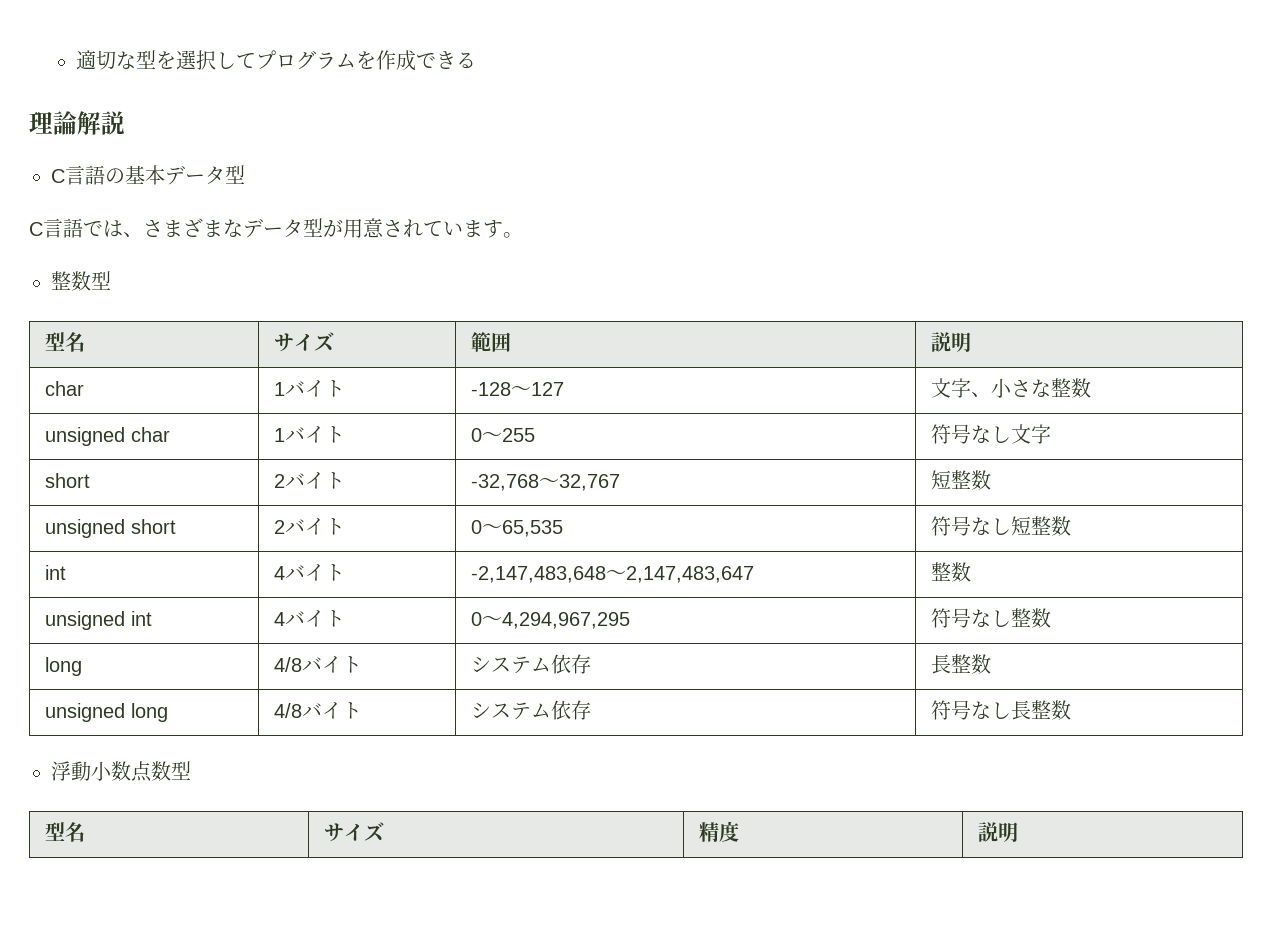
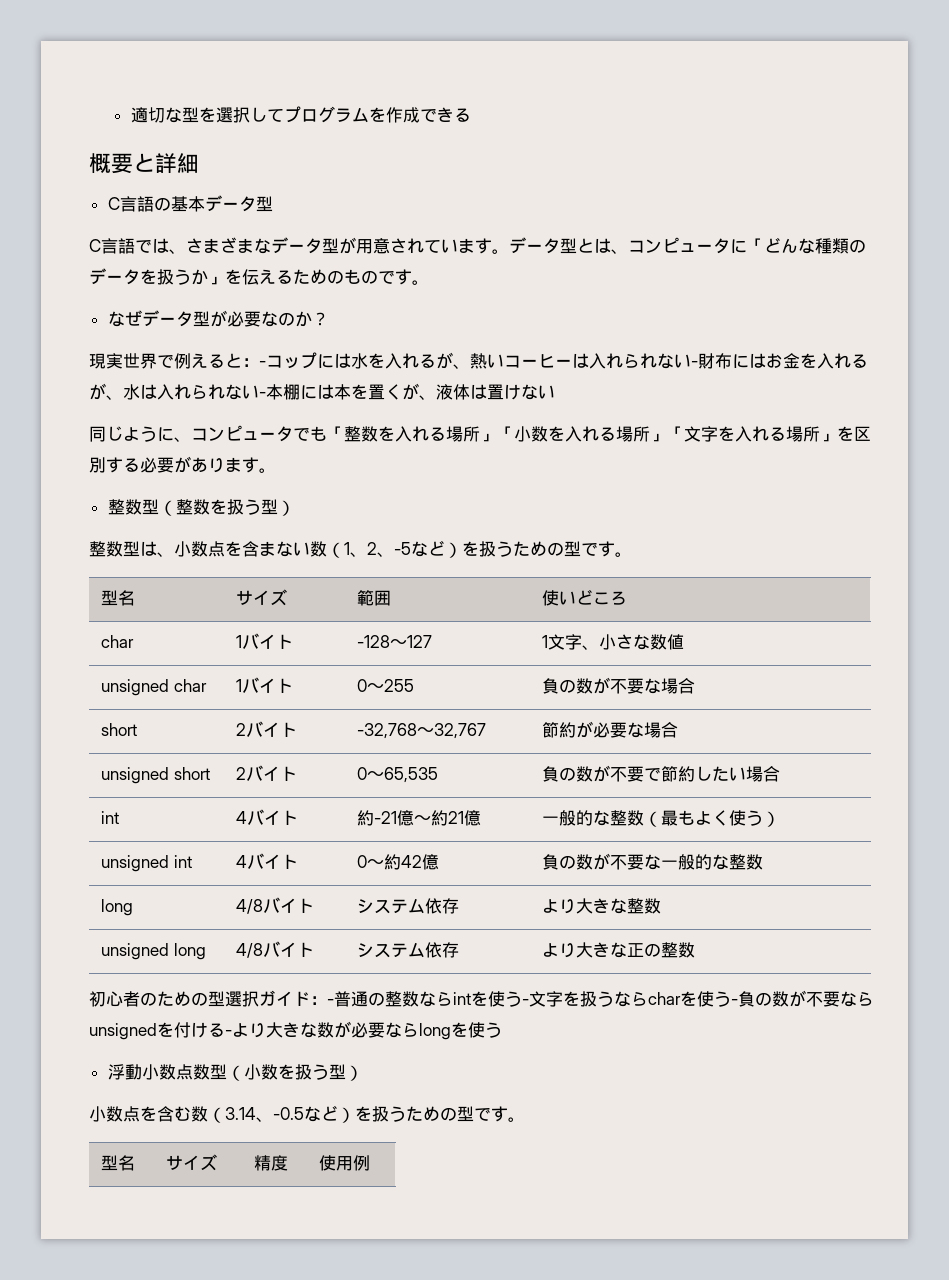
- 理論解説
+ 概要と詳細
- C言語では、さまざまなデータ型が用意されています。
- 整数型
+ C言語では、さまざまなデータ型が用意されています。データ型とは、コンピュータに「どんな種類のデータを扱うか」を伝えるためのものです。
+ なぜデータ型が必要なのか？
+ 現実世界で例えると：-コップには水を入れるが、熱いコーヒーは入れられない-財布にはお金を入れるが、水は入れられない-本棚には本を置くが、液体は置けない
+ 同じように、コンピュータでも「整数を入れる場所」「小数を入れる場所」「文字を入れる場所」を区別する必要があります。
+ 整数型（整数を扱う型）
+ 整数型は、小数点を含まない数（1、2、-5など）を扱うための型です。
- 型名 | サイズ | 範囲 | 説明
+ 型名 | サイズ | 範囲 | 使いどころ
- char | 1バイト | -128〜127 | 文字、小さな整数
+ char | 1バイト | -128〜127 | 1文字、小さな数値
- unsigned char | 1バイト | 0〜255 | 符号なし文字
+ unsigned char | 1バイト | 0〜255 | 負の数が不要な場合
- short | 2バイト | -32,768〜32,767 | 短整数
+ short | 2バイト | -32,768〜32,767 | 節約が必要な場合
- unsigned short | 2バイト | 0〜65,535 | 符号なし短整数
- int | 4バイト | -2,147,483,648〜2,147,483,647 | 整数
+ unsigned short | 2バイト | 0〜65,535 | 負の数が不要で節約したい場合
+ int | 4バイト | 約-21億〜約21億 | 一般的な整数（最もよく使う）
- unsigned int | 4バイト | 0〜4,294,967,295 | 符号なし整数
+ unsigned int | 4バイト | 0〜約42億 | 負の数が不要な一般的な整数
- long | 4/8バイト | システム依存 | 長整数
+ long | 4/8バイト | システム依存 | より大きな整数
- unsigned long | 4/8バイト | システム依存 | 符号なし長整数
- 浮動小数点数型
+ unsigned long | 4/8バイト | システム依存 | より大きな正の整数
+ 初心者のための型選択ガイド：-普通の整数ならintを使う-文字を扱うならcharを使う-負の数が不要ならunsignedを付ける-より大きな数が必要ならlongを使う
+ 浮動小数点数型（小数を扱う型）
+ 小数点を含む数（3.14、-0.5など）を扱うための型です。
- 型名 | サイズ | 精度 | 説明
+ 型名 | サイズ | 精度 | 使用例

